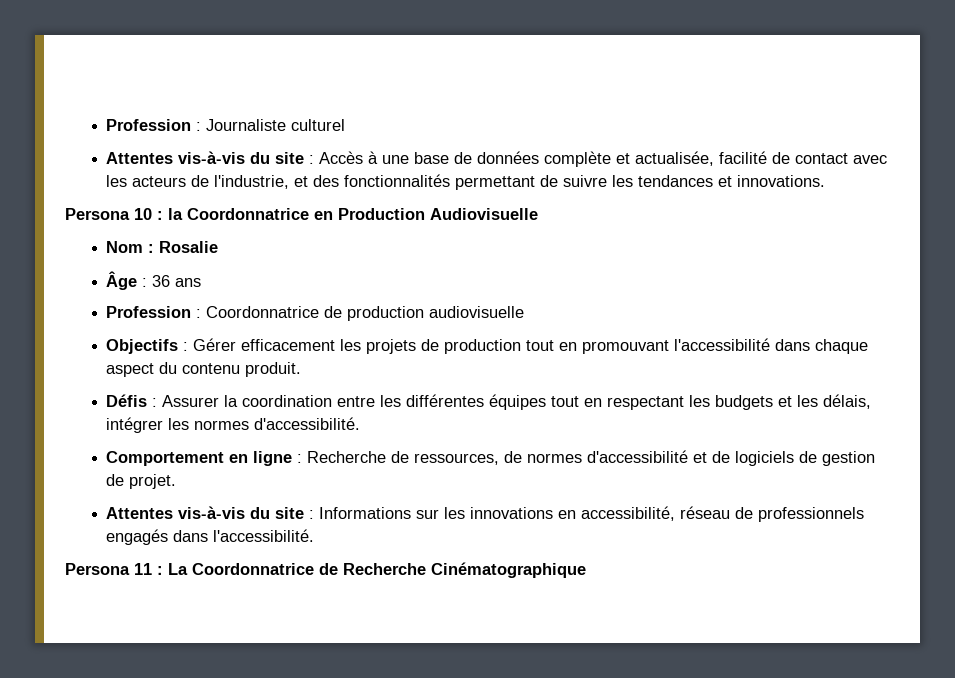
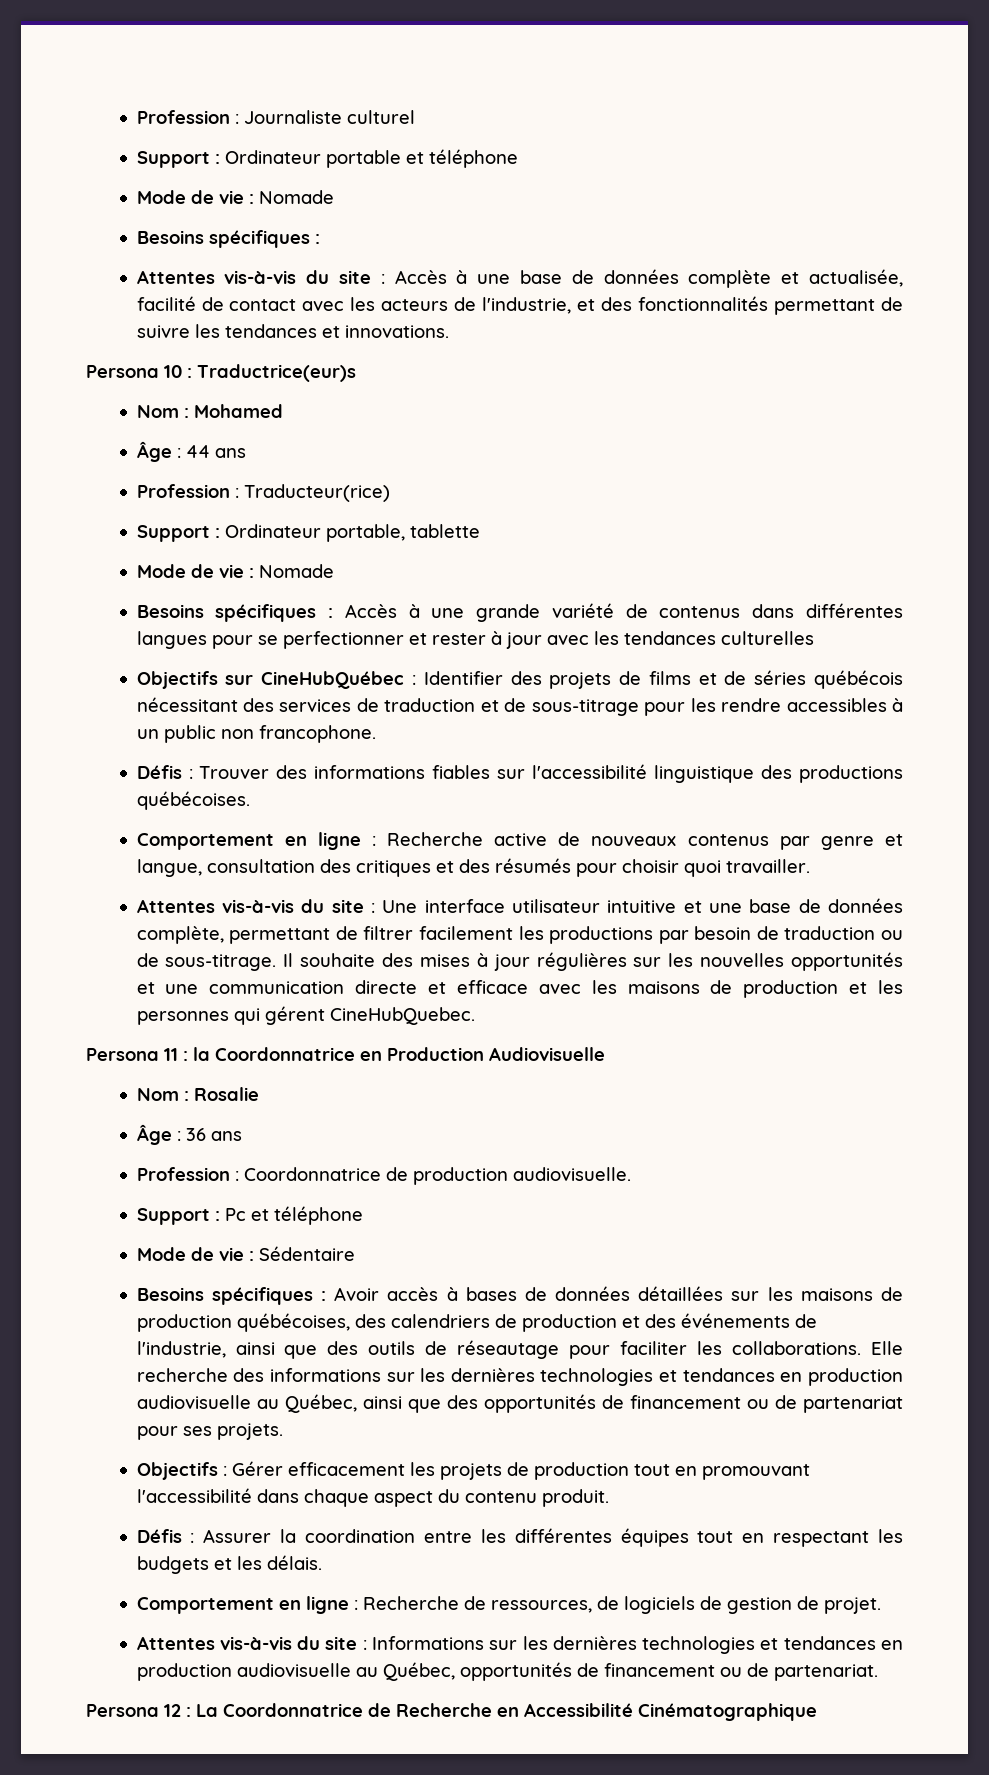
+ Support : Ordinateur portable et téléphone
+ Mode de vie : Nomade
+ Besoins spécifiques :
- Persona 10 : la Coordonnatrice en Production Audiovisuelle
+ Persona 10 : Traductrice(eur)s
+ Nom : Mohamed
+ Âge : 44 ans
+ Profession : Traducteur(rice)
+ Support : Ordinateur portable, tablette
+ Mode de vie : Nomade
+ Besoins spécifiques : Accès à une grande variété de contenus dans différentes langues pour se perfectionner et rester à jour avec les tendances culturelles
+ Objectifs sur CineHubQuébec : Identifier des projets de films et de séries québécois nécessitant des services de traduction et de sous-titrage pour les rendre accessibles à un public non francophone.
+ Défis : Trouver des informations fiables sur l'accessibilité linguistique des productions québécoises.
+ Comportement en ligne : Recherche active de nouveaux contenus par genre et langue, consultation des critiques et des résumés pour choisir quoi travailler.
+ Attentes vis-à-vis du site : Une interface utilisateur intuitive et une base de données complète, permettant de filtrer facilement les productions par besoin de traduction ou de sous-titrage. Il souhaite des mises à jour régulières sur les nouvelles opportunités et une communication directe et efficace avec les maisons de production et les personnes qui gérent CineHubQuebec.
+ Persona 11 : la Coordonnatrice en Production Audiovisuelle
- Profession : Coordonnatrice de production audiovisuelle
+ Profession : Coordonnatrice de production audiovisuelle.
+ Support : Pc et téléphone
+ Mode de vie : Sédentaire
+ Besoins spécifiques : Avoir accès à bases de données détaillées sur les maisons de production québécoises, des calendriers de production et des événements de l'industrie, ainsi que des outils de réseautage pour faciliter les collaborations. Elle recherche des informations sur les dernières technologies et tendances en production audiovisuelle au Québec, ainsi que des opportunités de financement ou de partenariat pour ses projets.
- Défis : Assurer la coordination entre les différentes équipes tout en respectant les budgets et les délais, intégrer les normes d'accessibilité.
+ Défis : Assurer la coordination entre les différentes équipes tout en respectant les budgets et les délais.
- Comportement en ligne : Recherche de ressources, de normes d'accessibilité et de logiciels de gestion de projet.
+ Comportement en ligne : Recherche de ressources, de logiciels de gestion de projet.
- Attentes vis-à-vis du site : Informations sur les innovations en accessibilité, réseau de professionnels engagés dans l'accessibilité.
- Persona 11 : La Coordonnatrice de Recherche Cinématographique
+ Attentes vis-à-vis du site : Informations sur les dernières technologies et tendances en production audiovisuelle au Québec, opportunités de financement ou de partenariat.
+ Persona 12 : La Coordonnatrice de Recherche en Accessibilité Cinématographique

